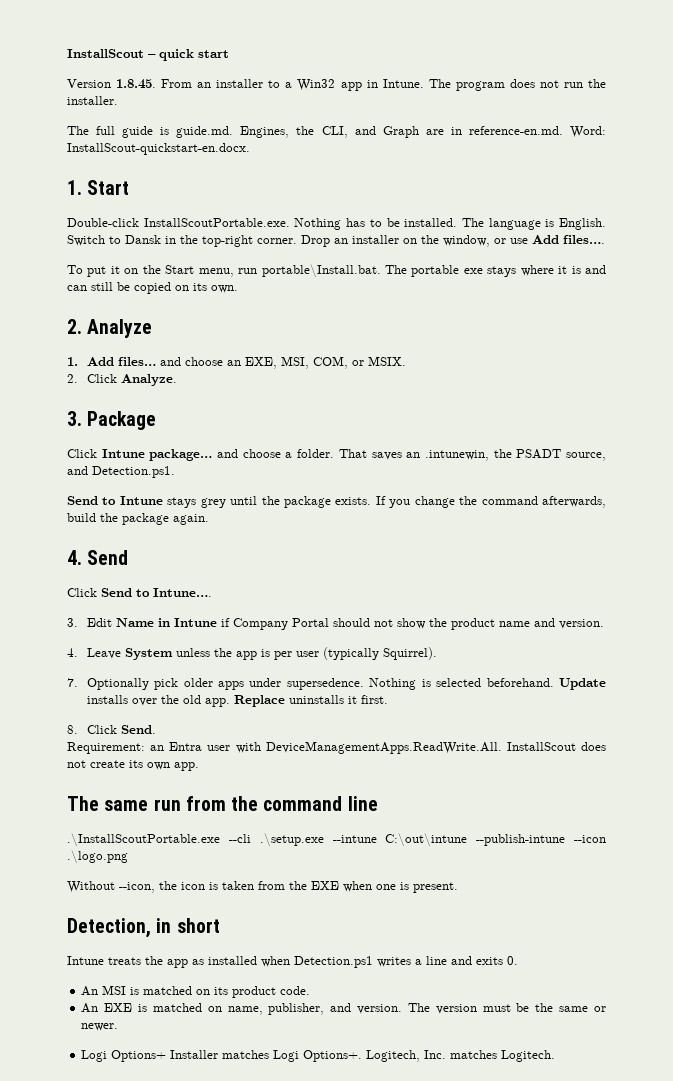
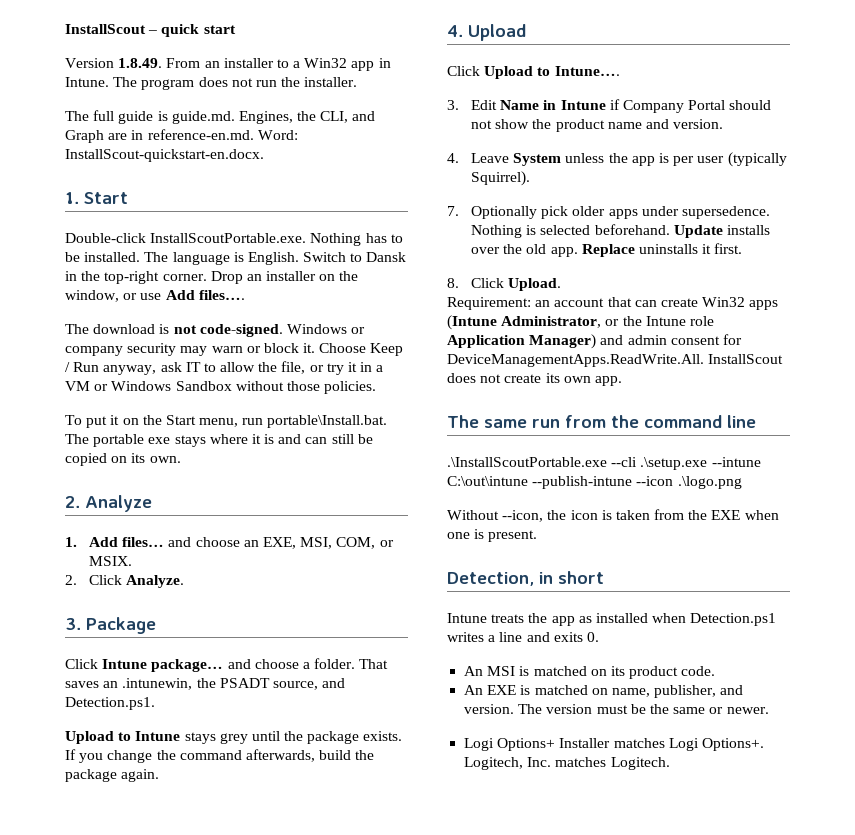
- Version 1.8.45. From an installer to a Win32 app in Intune.
+ Version 1.8.49. From an installer to a Win32 app in Intune.
+ The download is not code-signed. Windows or company security may warn or block it. Choose Keep / Run anyway, ask IT to allow the file, or try it in a VM or Windows Sandbox without those policies.
- Send to Intune stays grey until the package exists.
+ Upload to Intune stays grey until the package exists.
- 4. Send
- Click Send to Intune….
+ 4. Upload
+ Click Upload to Intune….
- 8. Click Send.
+ 8. Click Upload.
- Requirement: an Entra user with DeviceManagementApps.ReadWrite.All. InstallScout does not create its own app.
+ Requirement: an account that can create Win32 apps (Intune Administrator, or the Intune role Application Manager) and admin consent for DeviceManagementApps.ReadWrite.All. InstallScout does not create its own app.

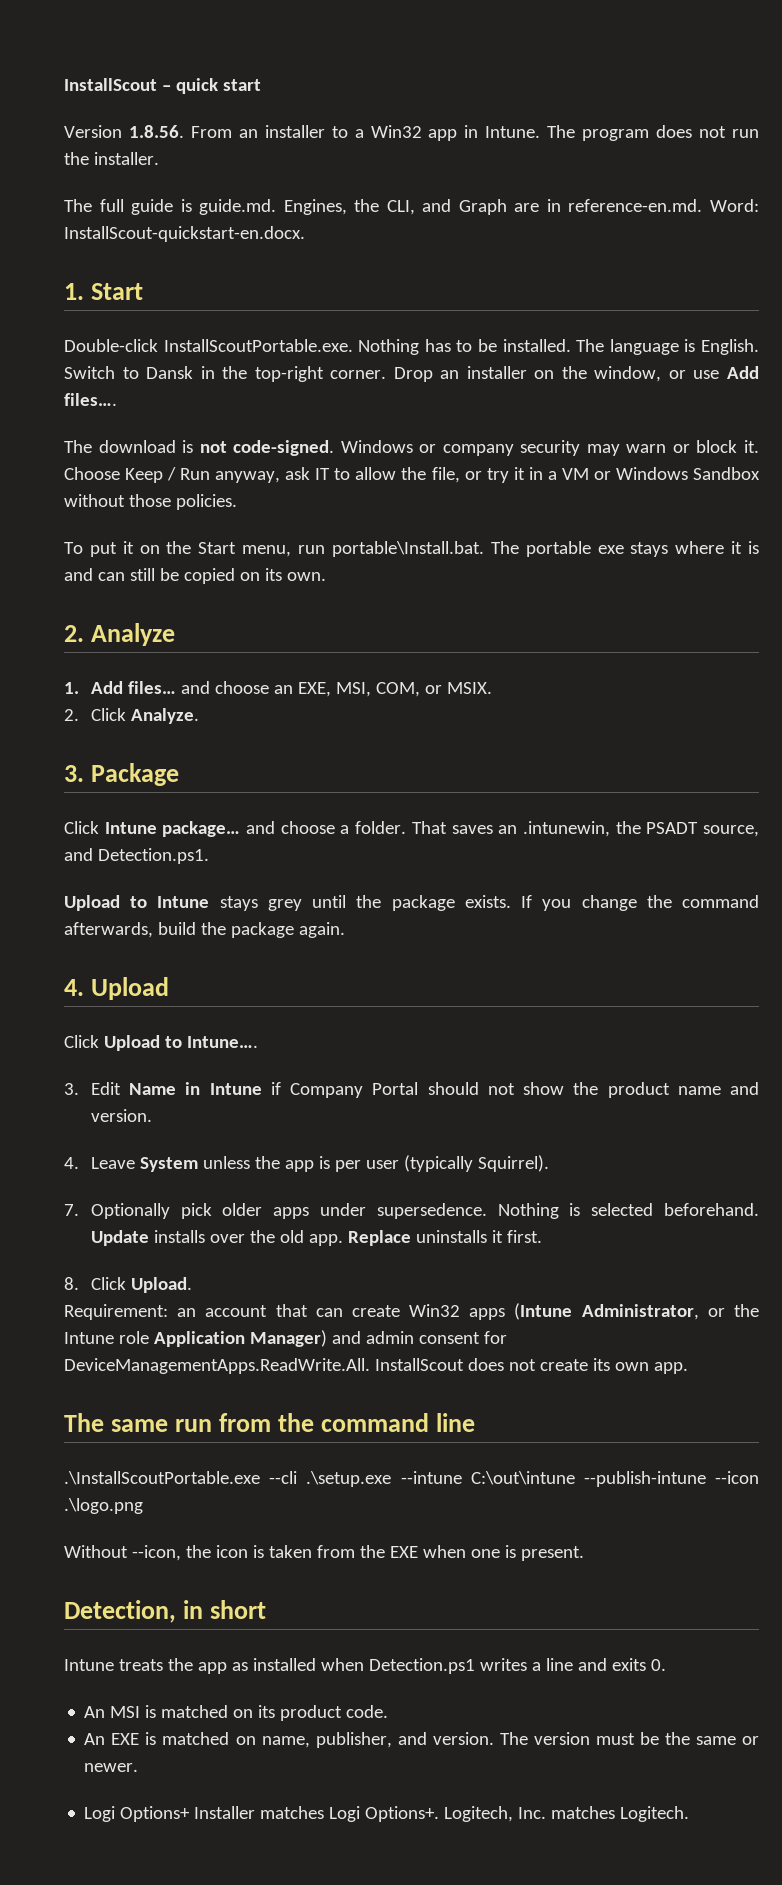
- Version 1.8.49. From an installer to a Win32 app in Intune.
+ Version 1.8.56. From an installer to a Win32 app in Intune.

